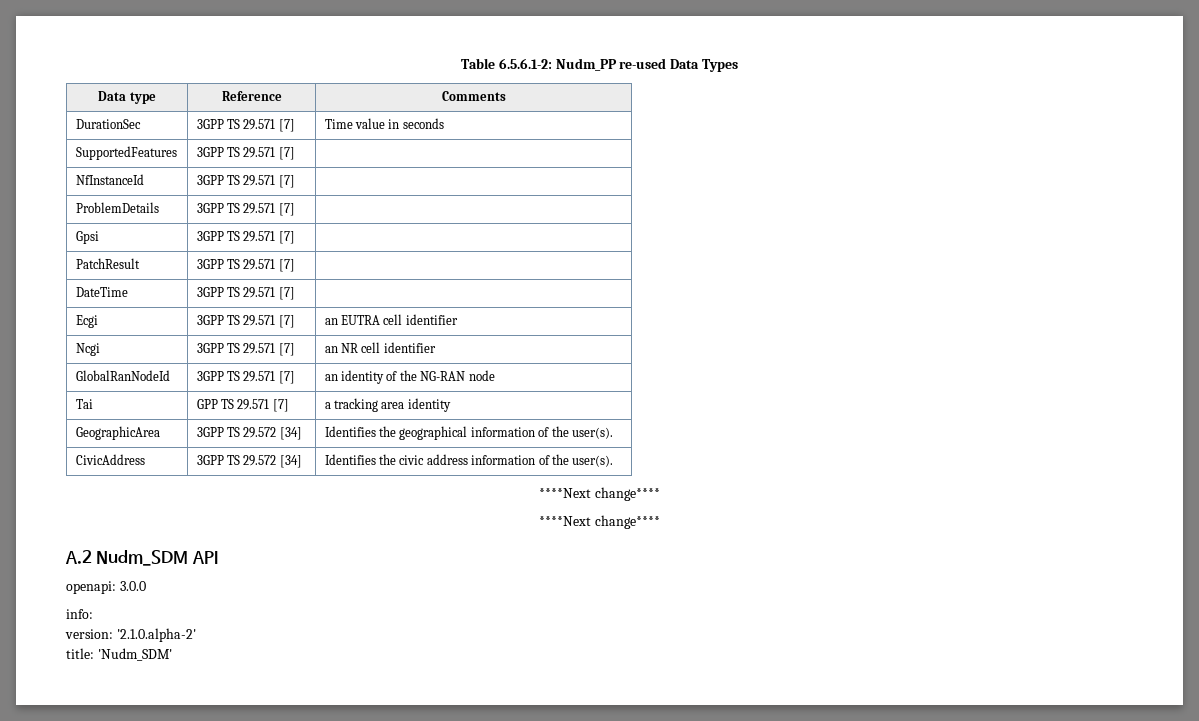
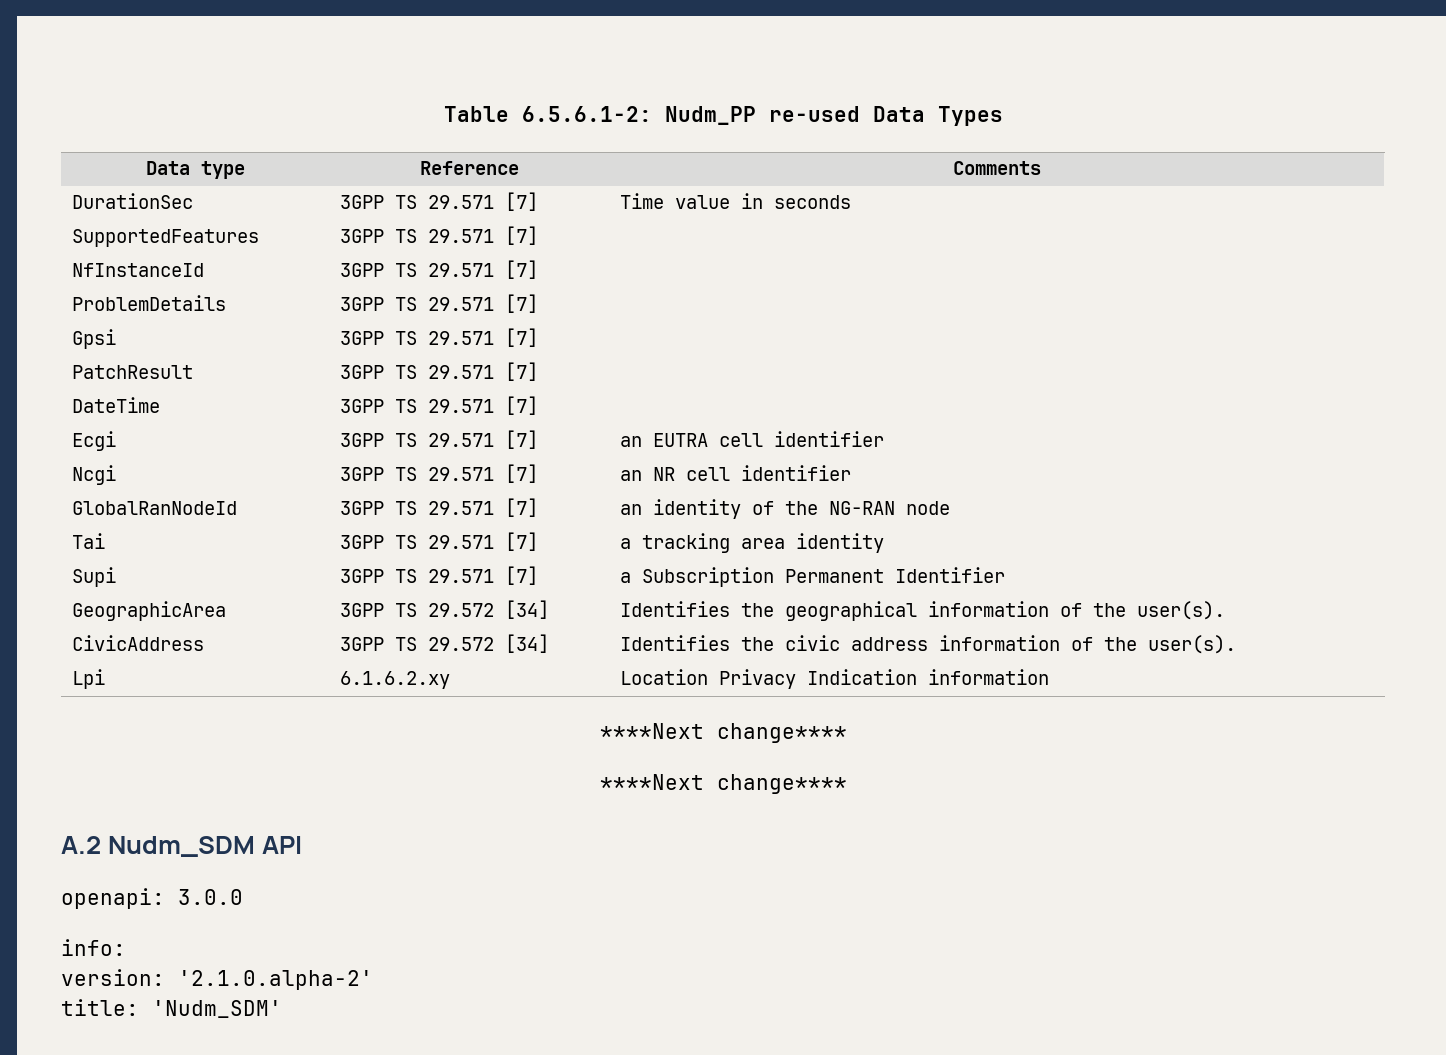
- Tai | GPP TS 29.571 [7] | a tracking area identity
+ Tai | 3GPP TS 29.571 [7] | a tracking area identity
+ Supi | 3GPP TS 29.571 [7] | a Subscription Permanent Identifier
+ Lpi | 6.1.6.2.xy | Location Privacy Indication information

